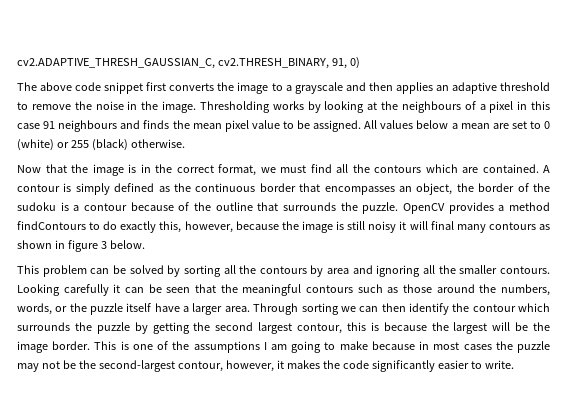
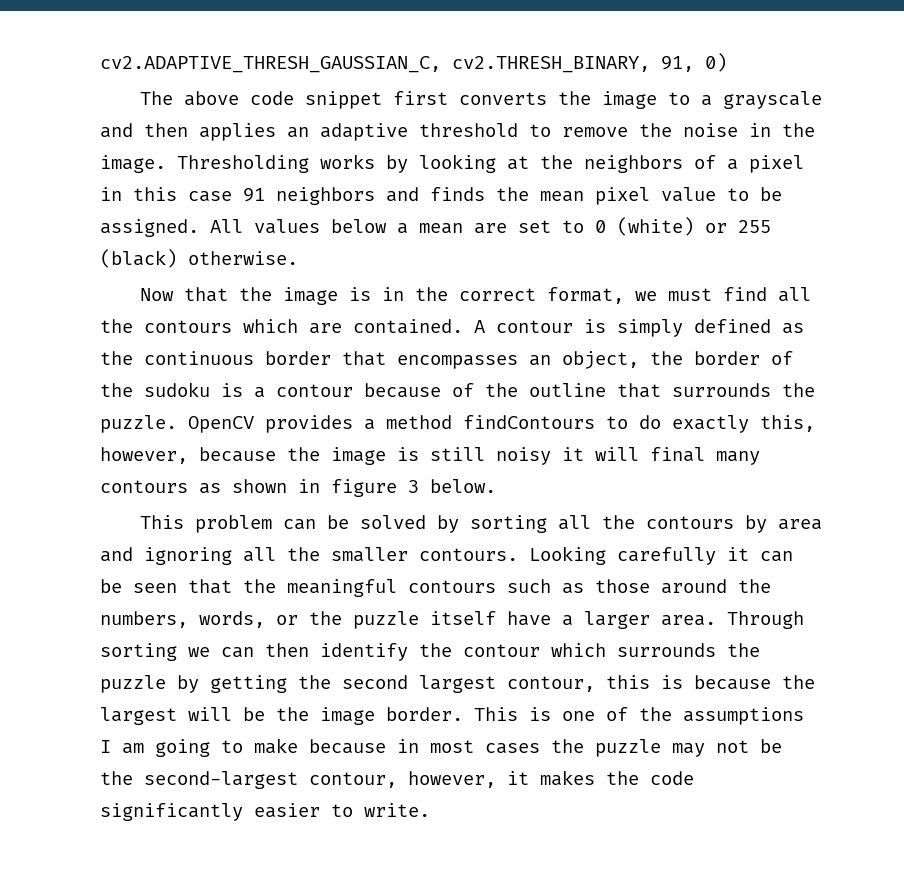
- Thresholding works by looking at the neighbours of a pixel in this case 91 neighbours and finds the mean pixel value to be assigned.
+ Thresholding works by looking at the neighbors of a pixel in this case 91 neighbors and finds the mean pixel value to be assigned.

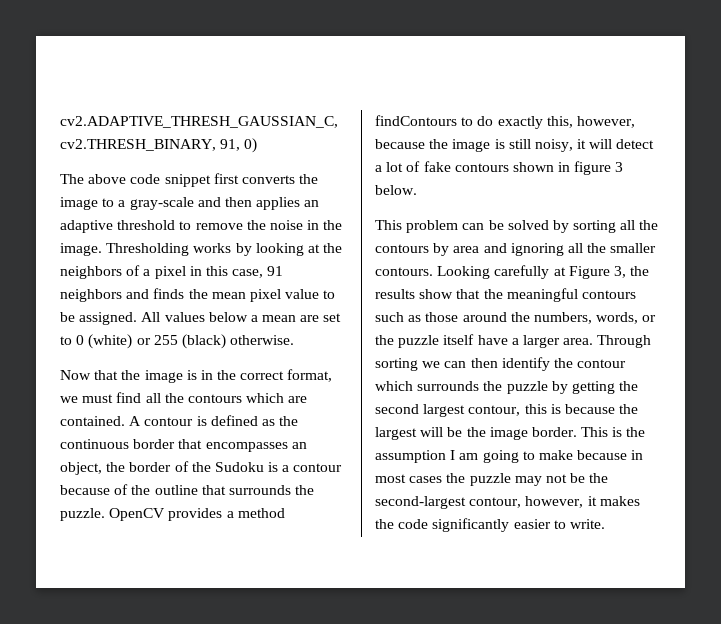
- The above code snippet first converts the image to a grayscale and then applies an adaptive threshold to remove the noise in the image.
+ The above code snippet first converts the image to a gray-scale and then applies an adaptive threshold to remove the noise in the image.
- Thresholding works by looking at the neighbors of a pixel in this case 91 neighbors and finds the mean pixel value to be assigned.
+ Thresholding works by looking at the neighbors of a pixel in this case, 91 neighbors and finds the mean pixel value to be assigned.
- A contour is simply defined as the continuous border that encompasses an object, the border of the sudoku is a contour because of the outline that surrounds the puzzle.
+ A contour is defined as the continuous border that encompasses an object, the border of the Sudoku is a contour because of the outline that surrounds the puzzle.
- OpenCV provides a method findContours to do exactly this, however, because the image is still noisy it will final many contours as shown in figure 3 below.
+ OpenCV provides a method findContours to do exactly this, however, because the image is still noisy, it will detect a lot of fake contours shown in figure 3 below.
- Looking carefully it can be seen that the meaningful contours such as those around the numbers, words, or the puzzle itself have a larger area.
+ Looking carefully at Figure 3, the results show that the meaningful contours such as those around the numbers, words, or the puzzle itself have a larger area.
- This is one of the assumptions I am going to make because in most cases the puzzle may not be the second-largest contour, however, it makes the code significantly easier to write.
+ This is the assumption I am going to make because in most cases the puzzle may not be the second-largest contour, however, it makes the code significantly easier to write.

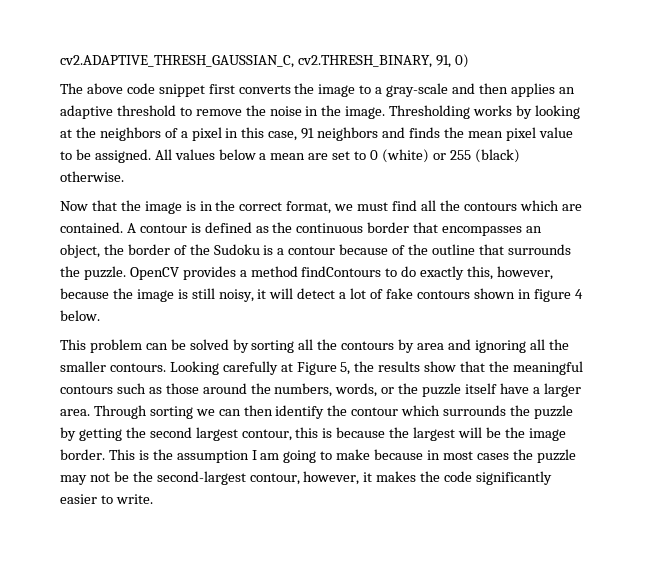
- OpenCV provides a method findContours to do exactly this, however, because the image is still noisy, it will detect a lot of fake contours shown in figure 3 below.
+ OpenCV provides a method findContours to do exactly this, however, because the image is still noisy, it will detect a lot of fake contours shown in figure 4 below.
- Looking carefully at Figure 3, the results show that the meaningful contours such as those around the numbers, words, or the puzzle itself have a larger area.
+ Looking carefully at Figure 5, the results show that the meaningful contours such as those around the numbers, words, or the puzzle itself have a larger area.

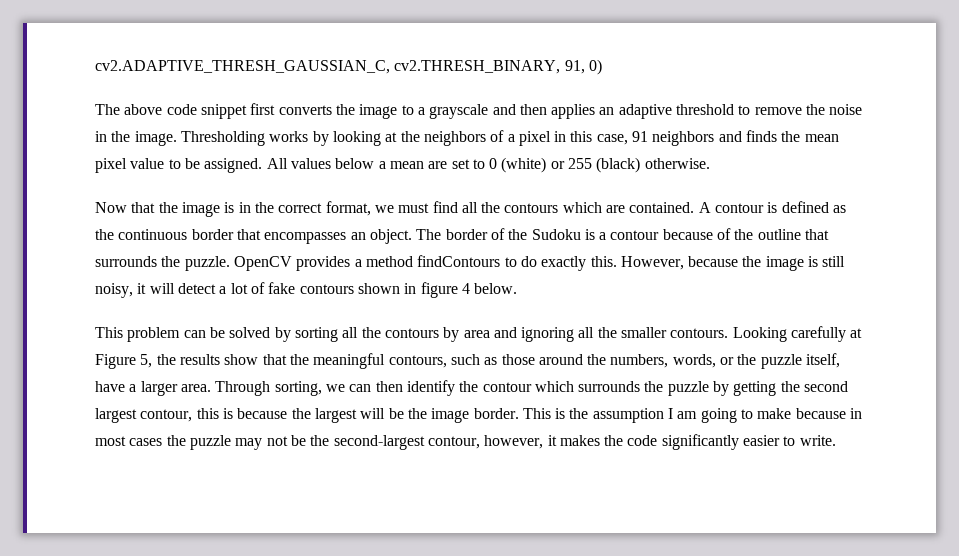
- The above code snippet first converts the image to a gray-scale and then applies an adaptive threshold to remove the noise in the image.
+ The above code snippet first converts the image to a grayscale and then applies an adaptive threshold to remove the noise in the image.
- A contour is defined as the continuous border that encompasses an object, the border of the Sudoku is a contour because of the outline that surrounds the puzzle.
+ A contour is defined as the continuous border that encompasses an object. The border of the Sudoku is a contour because of the outline that surrounds the puzzle.
- OpenCV provides a method findContours to do exactly this, however, because the image is still noisy, it will detect a lot of fake contours shown in figure 4 below.
+ OpenCV provides a method findContours to do exactly this. However, because the image is still noisy, it will detect a lot of fake contours shown in figure 4 below.
- Looking carefully at Figure 5, the results show that the meaningful contours such as those around the numbers, words, or the puzzle itself have a larger area.
+ Looking carefully at Figure 5, the results show that the meaningful contours, such as those around the numbers, words, or the puzzle itself, have a larger area.
- Through sorting we can then identify the contour which surrounds the puzzle by getting the second largest contour, this is because the largest will be the image border.
+ Through sorting, we can then identify the contour which surrounds the puzzle by getting the second largest contour, this is because the largest will be the image border.

